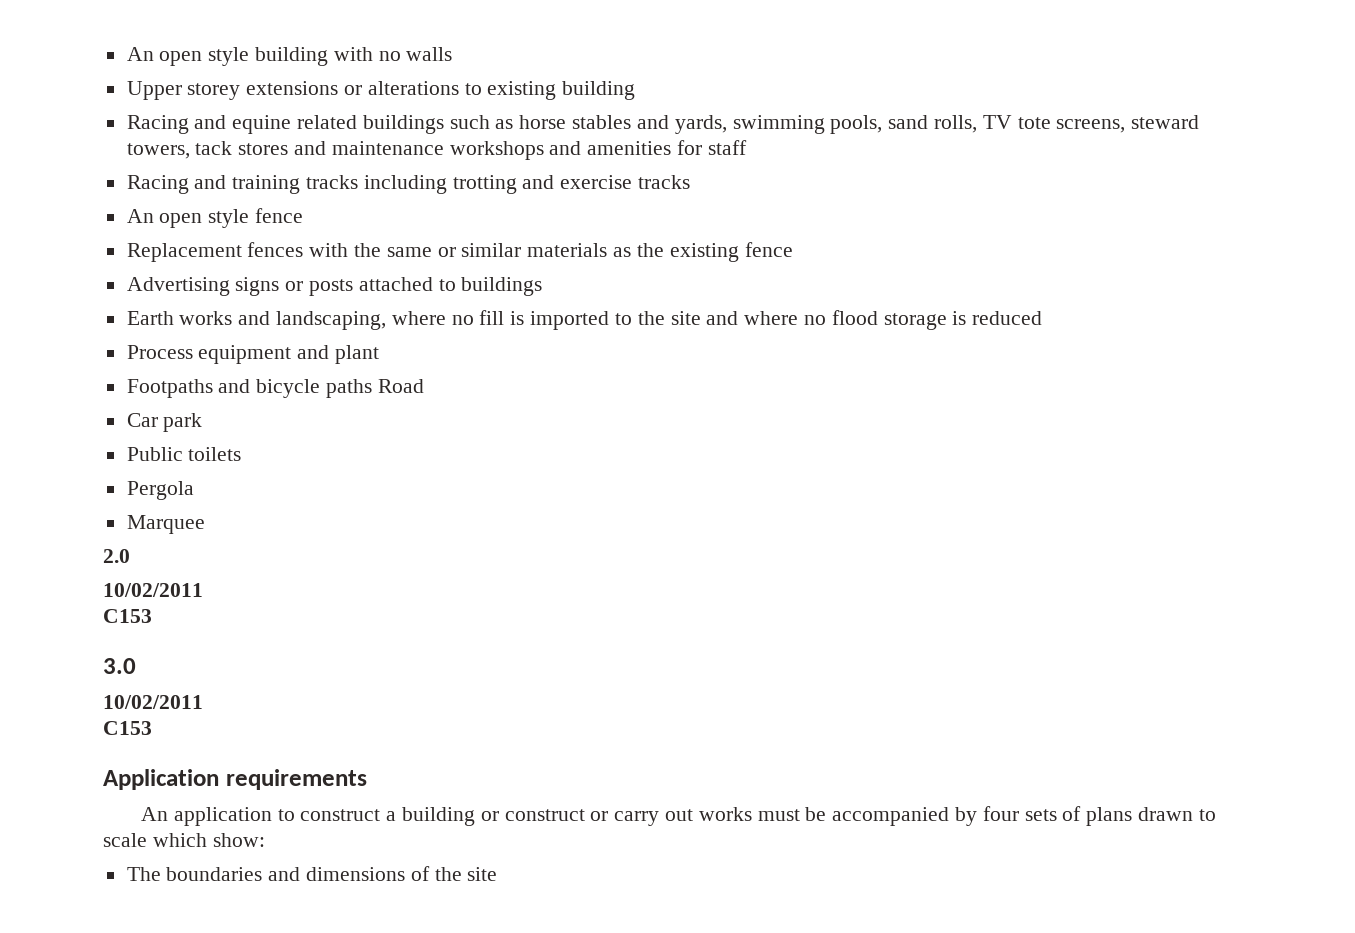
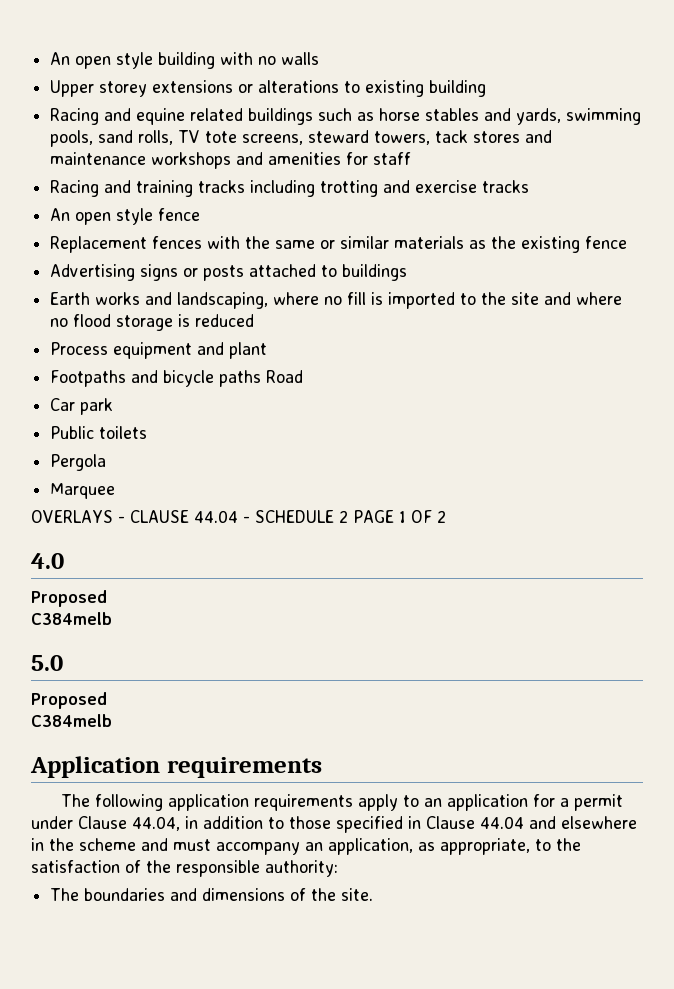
- 2.0
- 10/02/2011
- C153
- 3.0
- 10/02/2011
- C153
+ OVERLAYS - CLAUSE 44.04 - SCHEDULE 2 PAGE 1 OF 2
+ 4.0
+ Proposed
+ C384melb
+ 5.0
+ Proposed
+ C384melb
  Application requirements
- An application to construct a building or construct or carry out works must be accompanied by four sets of plans drawn to scale which show:
+ The following application requirements apply to an application for a permit under Clause 44.04, in addition to those specified in Clause 44.04 and elsewhere in the scheme and must accompany an application, as appropriate, to the satisfaction of the responsible authority:
- The boundaries and dimensions of the site
+ The boundaries and dimensions of the site.

